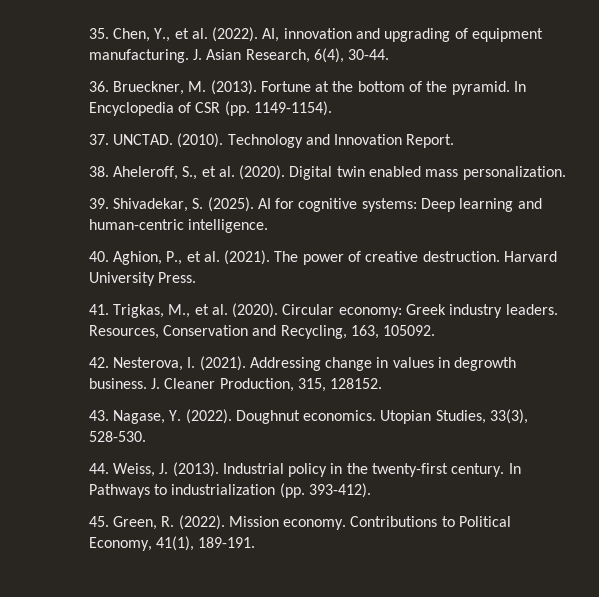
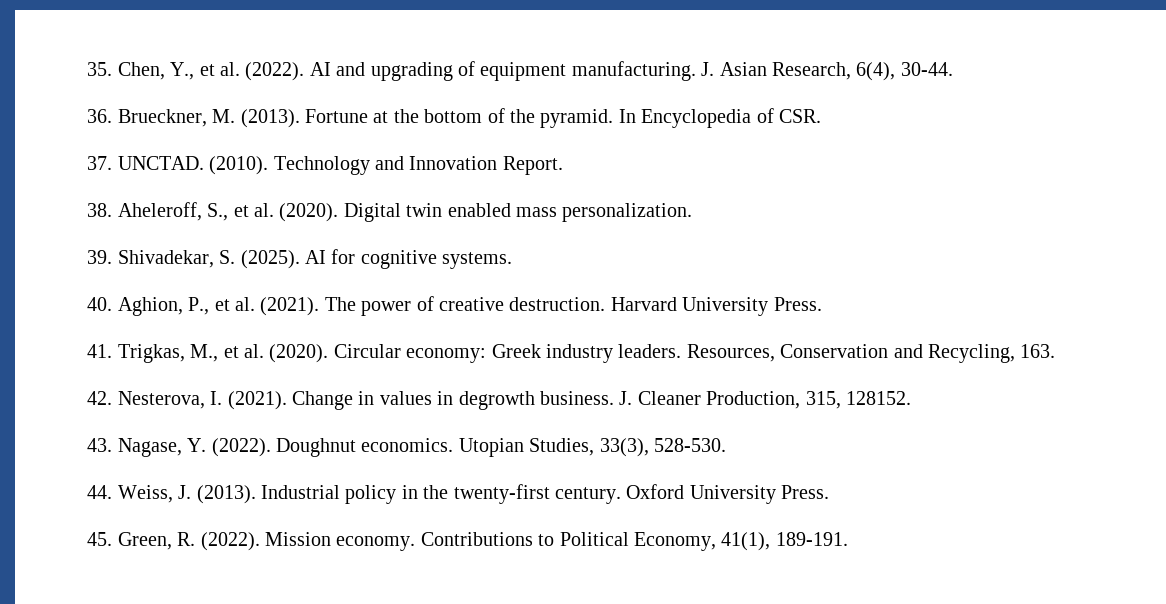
- AI, innovation and upgrading of equipment manufacturing.
+ AI and upgrading of equipment manufacturing.
- In Encyclopedia of CSR (pp. 1149-1154).
+ In Encyclopedia of CSR.
- AI for cognitive systems: Deep learning and human-centric intelligence.
+ AI for cognitive systems.
- Resources, Conservation and Recycling, 163, 105092.
+ Resources, Conservation and Recycling, 163.
- Addressing change in values in degrowth business.
+ Change in values in degrowth business.
- In Pathways to industrialization (pp. 393-412).
+ Oxford University Press.

